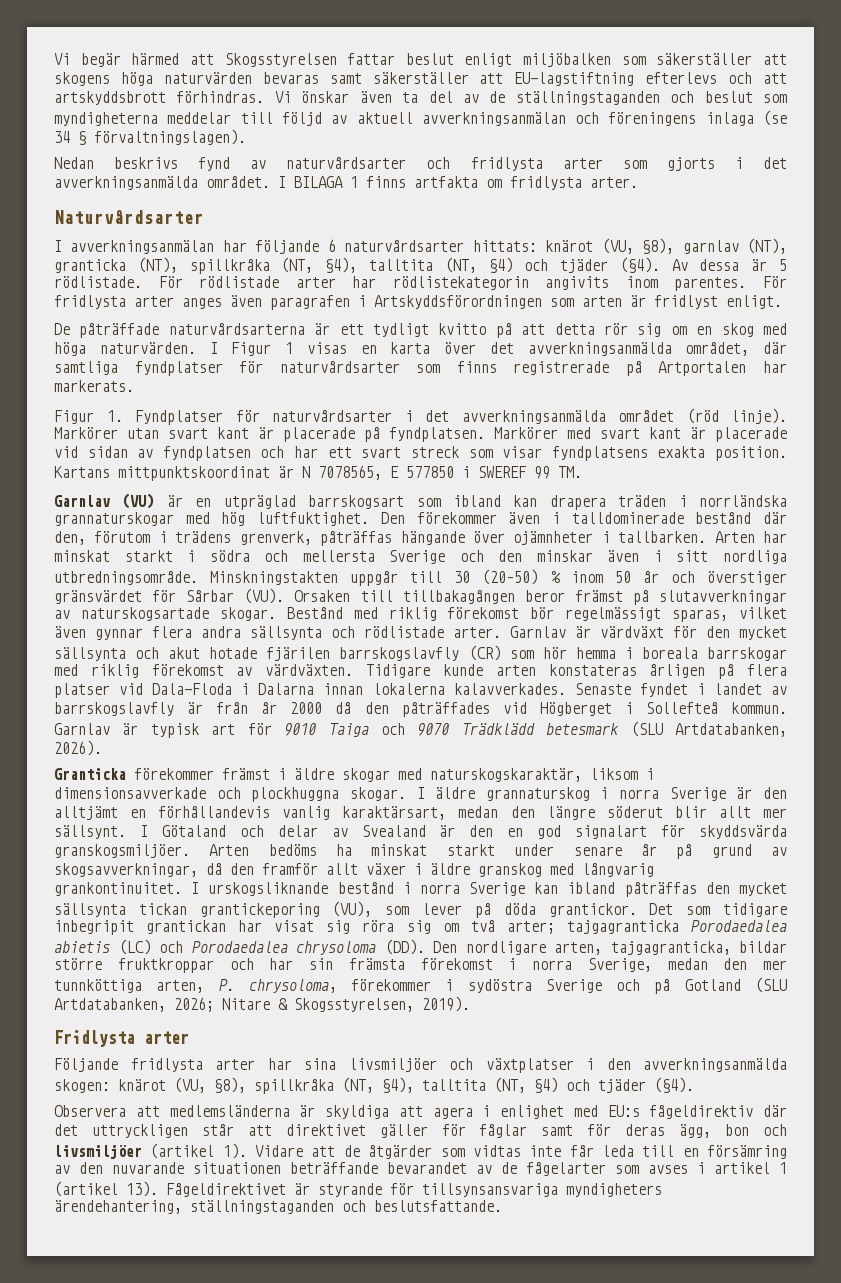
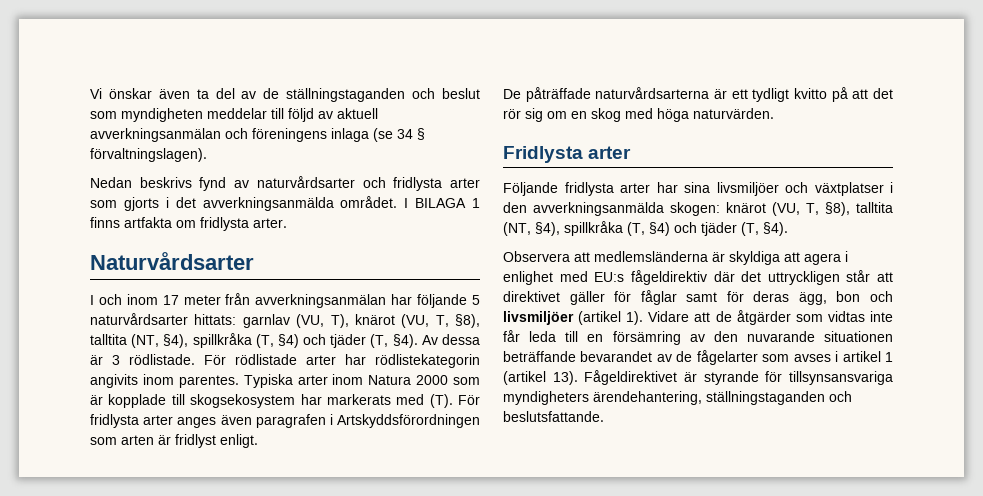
- Vi begär härmed att Skogsstyrelsen fattar beslut enligt miljöbalken som säkerställer att skogens höga naturvärden bevaras samt säkerställer att EU-lagstiftning efterlevs och att artskyddsbrott förhindras. Vi önskar även ta del av de ställningstaganden och beslut som myndigheterna meddelar till följd av aktuell avverkningsanmälan och föreningens inlaga (se 34 § förvaltningslagen).
+ Vi önskar även ta del av de ställningstaganden och beslut som myndigheten meddelar till följd av aktuell avverkningsanmälan och föreningens inlaga (se 34 § förvaltningslagen).
- I avverkningsanmälan har följande 6 naturvårdsarter hittats: knärot (VU, §8), garnlav (NT), granticka (NT), spillkråka (NT, §4), talltita (NT, §4) och tjäder (§4).
+ I och inom 17 meter från avverkningsanmälan har följande 5 naturvårdsarter hittats: garnlav (VU, T), knärot (VU, T, §8), talltita (NT, §4), spillkråka (T, §4) och tjäder (T, §4).
- Av dessa är 5 rödlistade.
+ Av dessa är 3 rödlistade.
- För fridlysta arter anges även paragrafen i Artskyddsförordningen som arten är fridlyst enligt.
+ Typiska arter inom Natura 2000 som är kopplade till skogsekosystem har markerats med (T). För fridlysta arter anges även paragrafen i Artskyddsförordningen som arten är fridlyst enligt.
- De påträffade naturvårdsarterna är ett tydligt kvitto på att detta rör sig om en skog med höga naturvärden. I Figur 1 visas en karta över det avverkningsanmälda området, där samtliga fyndplatser för naturvårdsarter som finns registrerade på Artportalen har markerats.
- Figur 1. Fyndplatser för naturvårdsarter i det avverkningsanmälda området (röd linje). Markörer utan svart kant är placerade på fyndplatsen. Markörer med svart kant är placerade vid sidan av fyndplatsen och har ett svart streck som visar fyndplatsens exakta position. Kartans mittpunktskoordinat är N 7078565, E 577850 i SWEREF 99 TM.
- Garnlav (VU) är en utpräglad barrskogsart som ibland kan drapera träden i norrländska grannaturskogar med hög luftfuktighet. Den förekommer även i talldominerade bestånd där den, förutom i trädens grenverk, påträffas hängande över ojämnheter i tallbarken. Arten har minskat starkt i södra och mellersta Sverige och den minskar även i sitt nordliga utbredningsområde. Minskningstakten uppgår till 30 (20–50) % inom 50 år och överstiger gränsvärdet för Sårbar (VU). Orsaken till tillbakagången beror främst på slutavverkningar av naturskogsartade skogar. Bestånd med riklig förekomst bör regelmässigt sparas, vilket även gynnar flera andra sällsynta och rödlistade arter. Garnlav är värdväxt för den mycket sällsynta och akut hotade fjärilen barrskogslavfly (CR) som hör hemma i boreala barrskogar med riklig förekomst av värdväxten. Tidigare kunde arten konstateras årligen på flera platser vid Dala-Floda i Dalarna innan lokalerna kalavverkades. Senaste fyndet i landet av barrskogslavfly är från år 2000 då den påträffades vid Högberget i Sollefteå kommun. Garnlav är typisk art för 9010 Taiga och 9070 Trädklädd betesmark (SLU Artdatabanken, 2026).
- Granticka förekommer främst i äldre skogar med naturskogskaraktär, liksom i dimensionsavverkade och plockhuggna skogar. I äldre grannaturskog i norra Sverige är den alltjämt en förhållandevis vanlig karaktärsart, medan den längre söderut blir allt mer sällsynt. I Götaland och delar av Svealand är den en god signalart för skyddsvärda granskogsmiljöer. Arten bedöms ha minskat starkt under senare år på grund av skogsavverkningar, då den framför allt växer i äldre granskog med långvarig grankontinuitet. I urskogsliknande bestånd i norra Sverige kan ibland påträffas den mycket sällsynta tickan grantickeporing (VU), som lever på döda grantickor. Det som tidigare inbegripit grantickan har visat sig röra sig om två arter; tajgagranticka Porodaedalea abietis (LC) och Porodaedalea chrysoloma (DD). Den nordligare arten, tajgagranticka, bildar större fruktkroppar och har sin främsta förekomst i norra Sverige, medan den mer tunnköttiga arten, P. chrysoloma, förekommer i sydöstra Sverige och på Gotland (SLU Artdatabanken, 2026; Nitare & Skogsstyrelsen, 2019).
+ De påträffade naturvårdsarterna är ett tydligt kvitto på att det rör sig om en skog med höga naturvärden.
- Följande fridlysta arter har sina livsmiljöer och växtplatser i den avverkningsanmälda skogen: knärot (VU, §8), spillkråka (NT, §4), talltita (NT, §4) och tjäder (§4).
+ Följande fridlysta arter har sina livsmiljöer och växtplatser i den avverkningsanmälda skogen: knärot (VU, T, §8), talltita (NT, §4), spillkråka (T, §4) och tjäder (T, §4).

